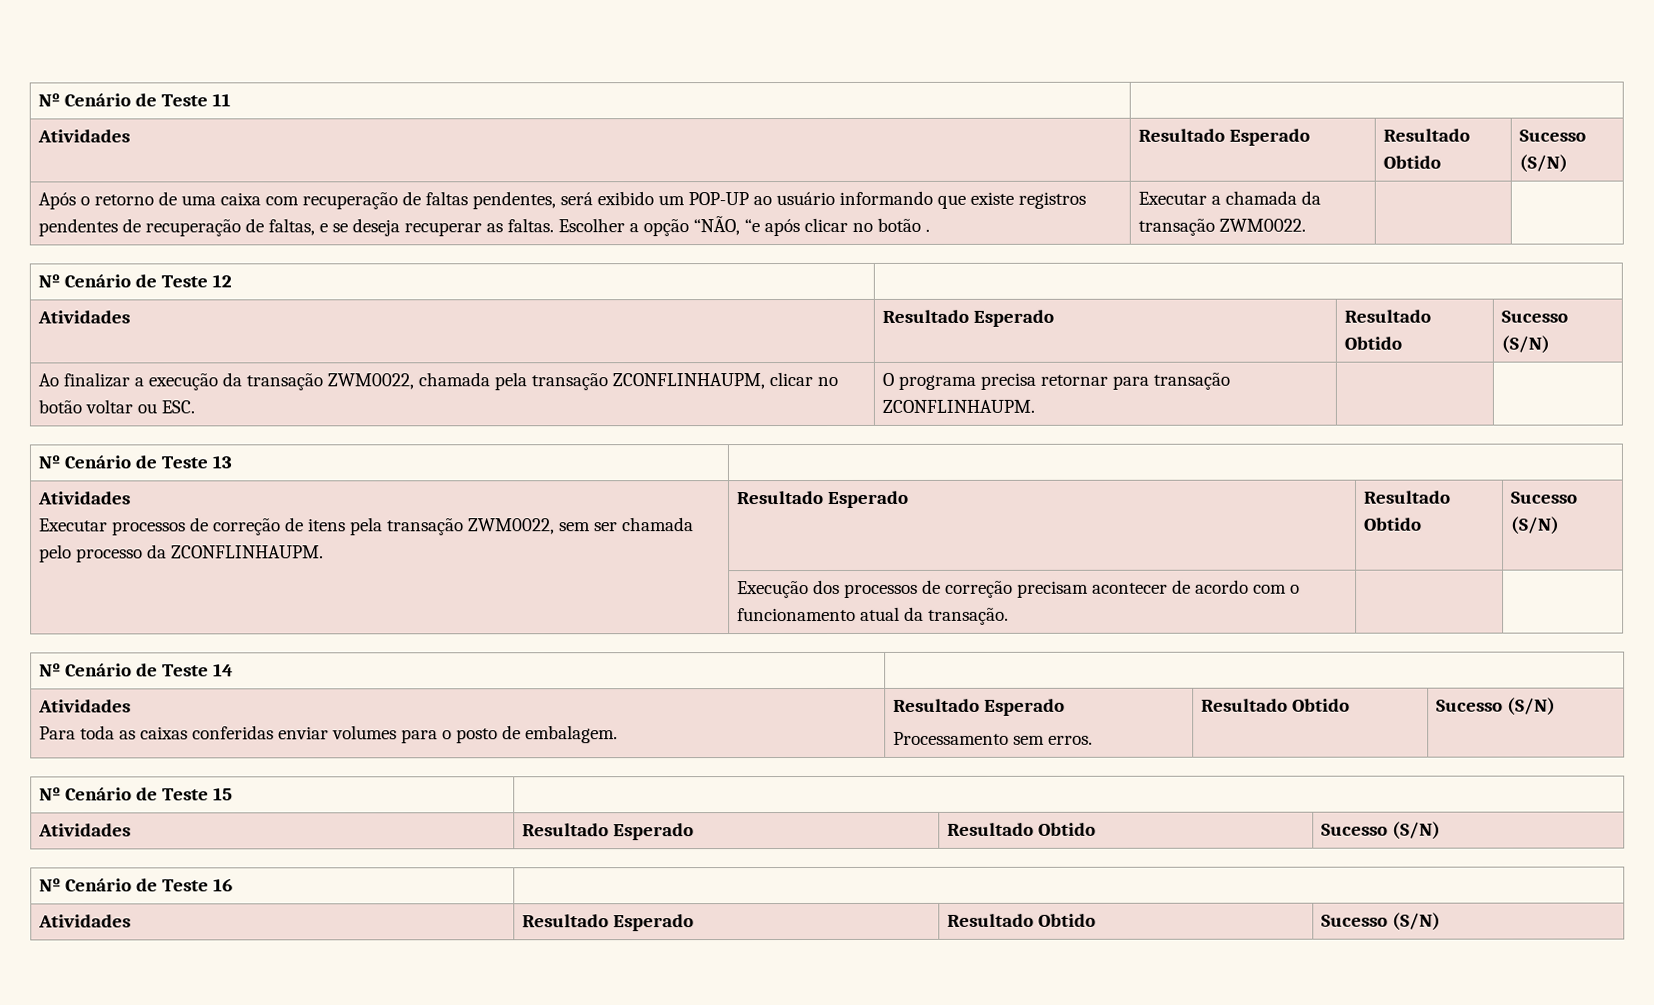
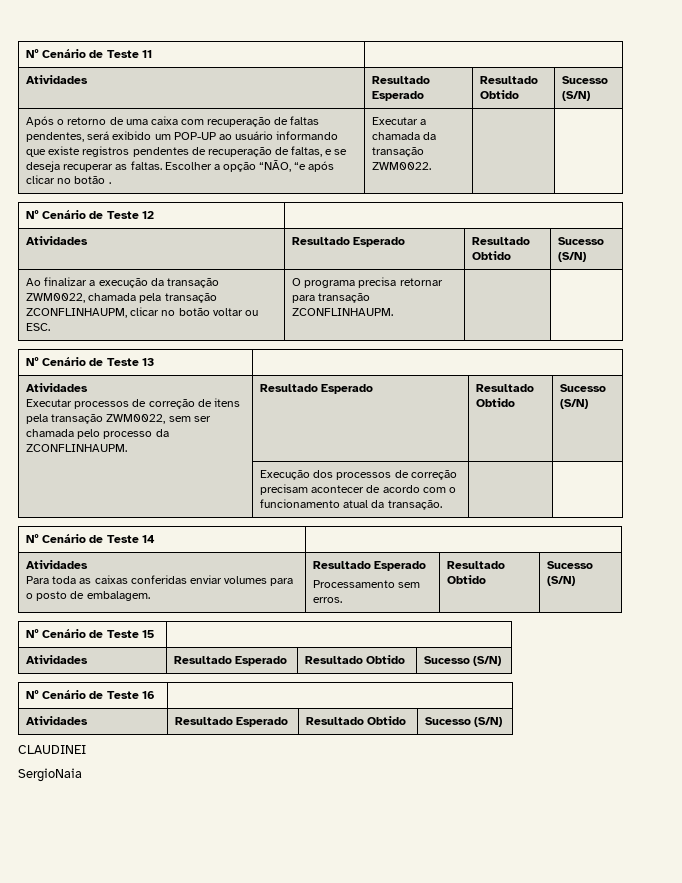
+ CLAUDINEI
+ SergioNaia

